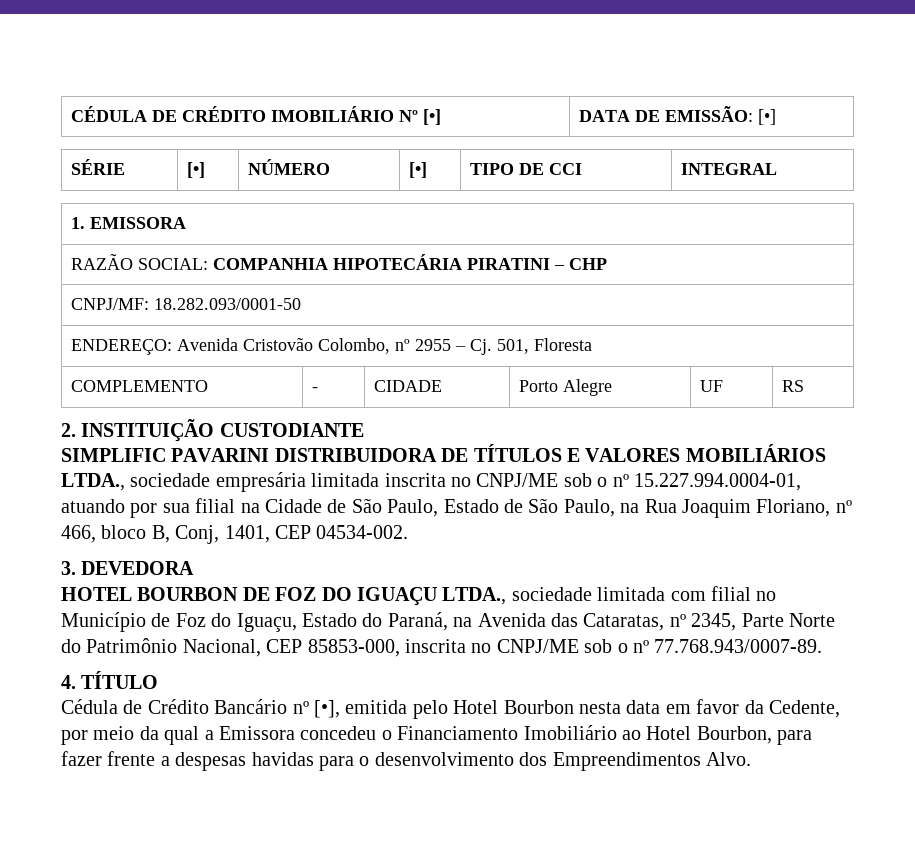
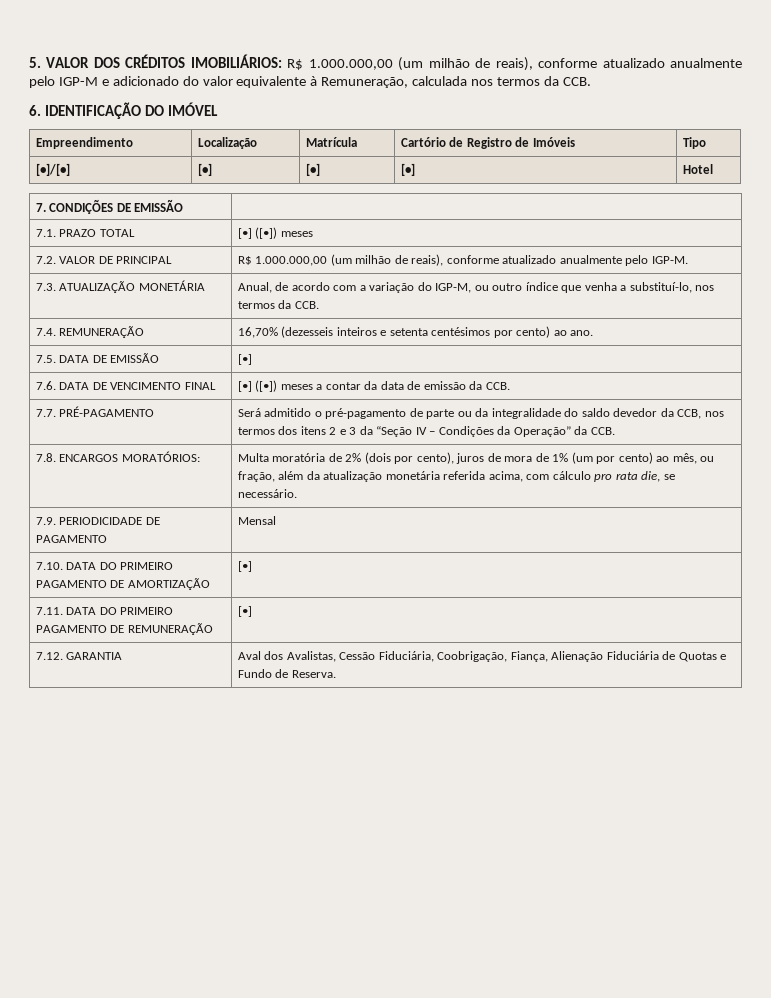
- CÉDULA DE CRÉDITO IMOBILIÁRIO Nº [•] | DATA DE EMISSÃO: [•]
- SÉRIE | [•] | NÚMERO | [•] | TIPO DE CCI | INTEGRAL
- 1. EMISSORA
- RAZÃO SOCIAL: COMPANHIA HIPOTECÁRIA PIRATINI – CHP
- CNPJ/MF: 18.282.093/0001-50
- ENDEREÇO: Avenida Cristovão Colombo, nº 2955 – Cj. 501, Floresta
- COMPLEMENTO | - | CIDADE | Porto Alegre | UF | RS
- 2. INSTITUIÇÃO CUSTODIANTE
- SIMPLIFIC PAVARINI DISTRIBUIDORA DE TÍTULOS E VALORES MOBILIÁRIOS LTDA., sociedade empresária limitada inscrita no CNPJ/ME sob o nº 15.227.994.0004-01, atuando por sua filial na Cidade de São Paulo, Estado de São Paulo, na Rua Joaquim Floriano, nº 466, bloco B, Conj, 1401, CEP 04534-002.
- 3. DEVEDORA
- HOTEL BOURBON DE FOZ DO IGUAÇU LTDA., sociedade limitada com filial no Município de Foz do Iguaçu, Estado do Paraná, na Avenida das Cataratas, nº 2345, Parte Norte do Patrimônio Nacional, CEP 85853-000, inscrita no CNPJ/ME sob o nº 77.768.943/0007-89.
- 4. TÍTULO
- Cédula de Crédito Bancário nº [•], emitida pelo Hotel Bourbon nesta data em favor da Cedente, por meio da qual a Emissora concedeu o Financiamento Imobiliário ao Hotel Bourbon, para fazer frente a despesas havidas para o desenvolvimento dos Empreendimentos Alvo.
+ 5. VALOR DOS CRÉDITOS IMOBILIÁRIOS: R$ 1.000.000,00 (um milhão de reais), conforme atualizado anualmente pelo IGP-M e adicionado do valor equivalente à Remuneração, calculada nos termos da CCB.
+ 6. IDENTIFICAÇÃO DO IMÓVEL
+ Empreendimento | Localização | Matrícula | Cartório de Registro de Imóveis | Tipo
+ [•]/[•] | [•] | [•] | [•] | Hotel
+ 7. CONDIÇÕES DE EMISSÃO |
+ 7.1. PRAZO TOTAL | [•] ([•]) meses
+ 7.2. VALOR DE PRINCIPAL | R$ 1.000.000,00 (um milhão de reais), conforme atualizado anualmente pelo IGP-M.
+ 7.3. ATUALIZAÇÃO MONETÁRIA | Anual, de acordo com a variação do IGP-M, ou outro índice que venha a substituí-lo, nos termos da CCB.
+ 7.4. REMUNERAÇÃO | 16,70% (dezesseis inteiros e setenta centésimos por cento) ao ano.
+ 7.5. DATA DE EMISSÃO | [•]
+ 7.6. DATA DE VENCIMENTO FINAL | [•] ([•]) meses a contar da data de emissão da CCB.
+ 7.7. PRÉ-PAGAMENTO | Será admitido o pré-pagamento de parte ou da integralidade do saldo devedor da CCB, nos termos dos itens 2 e 3 da “Seção IV – Condições da Operação” da CCB.
+ 7.8. ENCARGOS MORATÓRIOS: | Multa moratória de 2% (dois por cento), juros de mora de 1% (um por cento) ao mês, ou fração, além da atualização monetária referida acima, com cálculo pro rata die, se necessário.
+ 7.9. PERIODICIDADE DE PAGAMENTO | Mensal
+ 7.10. DATA DO PRIMEIRO PAGAMENTO DE AMORTIZAÇÃO | [•]
+ 7.11. DATA DO PRIMEIRO PAGAMENTO DE REMUNERAÇÃO | [•]
+ 7.12. GARANTIA | Aval dos Avalistas, Cessão Fiduciária, Coobrigação, Fiança, Alienação Fiduciária de Quotas e Fundo de Reserva.

